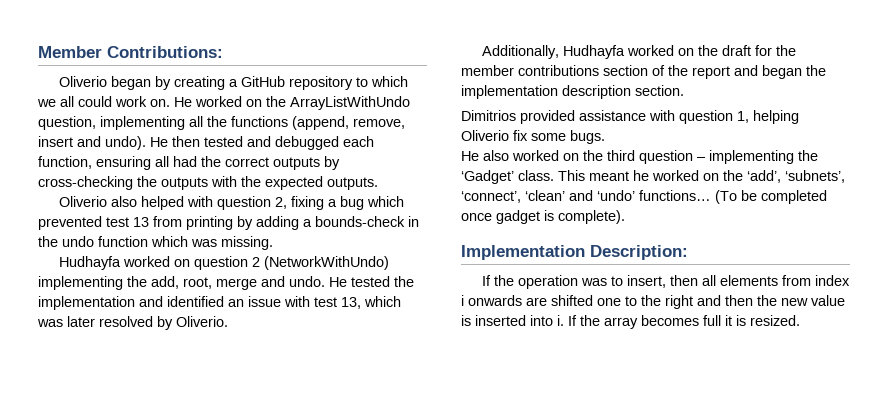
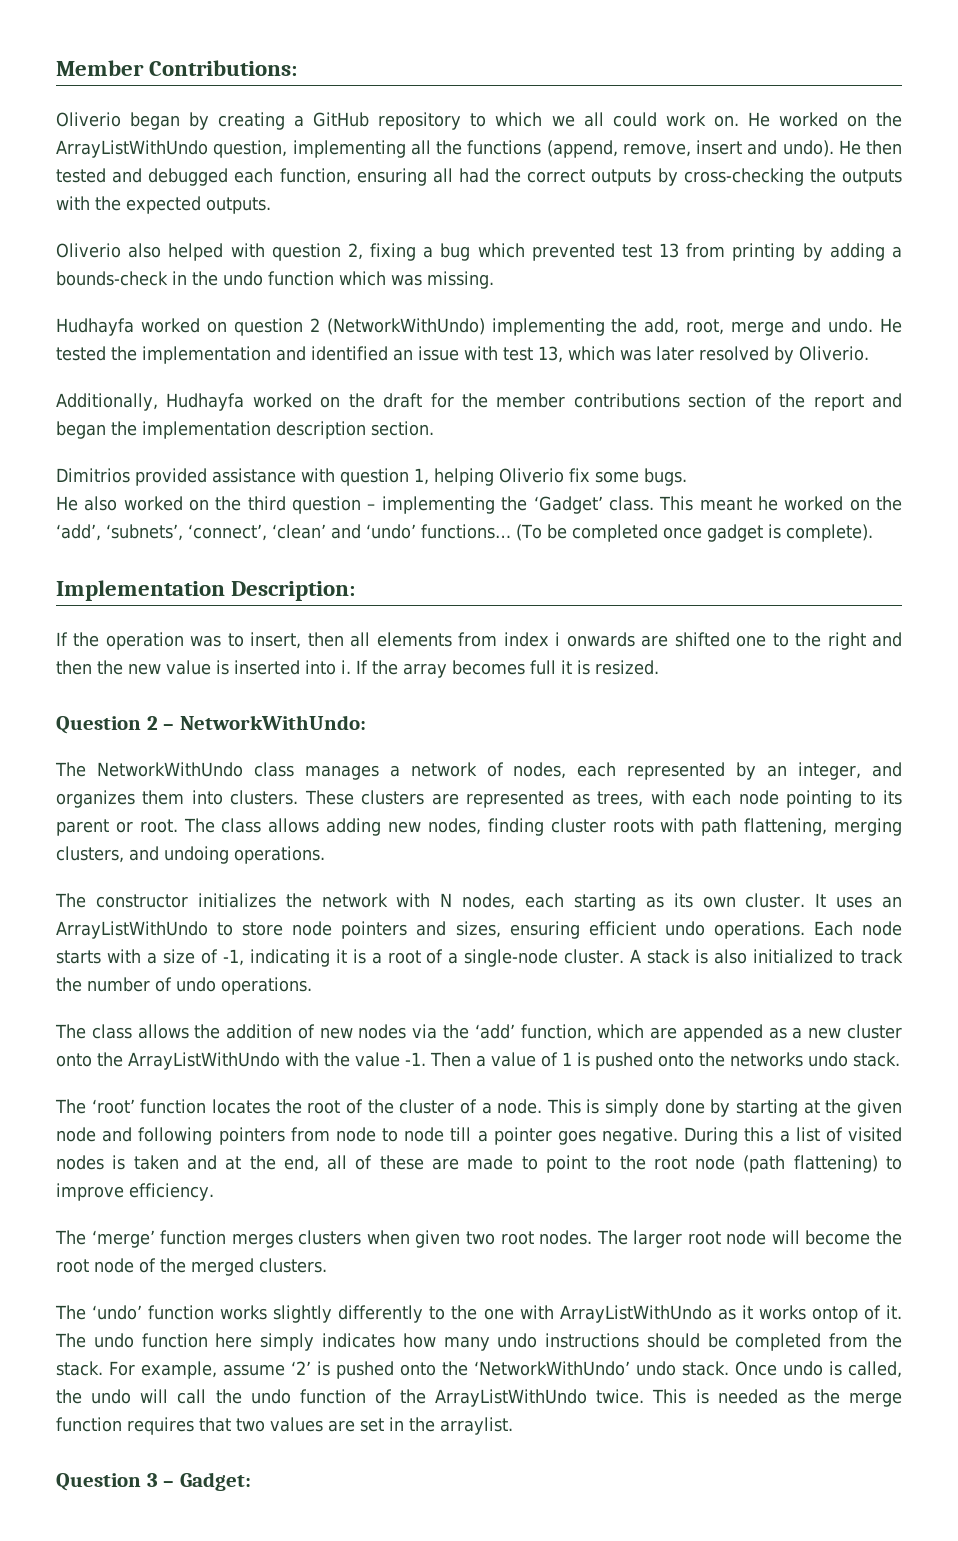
+ Question 2 – NetworkWithUndo:
+ The NetworkWithUndo class manages a network of nodes, each represented by an integer, and organizes them into clusters. These clusters are represented as trees, with each node pointing to its parent or root. The class allows adding new nodes, finding cluster roots with path flattening, merging clusters, and undoing operations.
+ The constructor initializes the network with N nodes, each starting as its own cluster. It uses an ArrayListWithUndo to store node pointers and sizes, ensuring efficient undo operations. Each node starts with a size of -1, indicating it is a root of a single-node cluster. A stack is also initialized to track the number of undo operations.
+ The class allows the addition of new nodes via the ‘add’ function, which are appended as a new cluster onto the ArrayListWithUndo with the value -1. Then a value of 1 is pushed onto the networks undo stack.
+ The ‘root’ function locates the root of the cluster of a node. This is simply done by starting at the given node and following pointers from node to node till a pointer goes negative. During this a list of visited nodes is taken and at the end, all of these are made to point to the root node (path flattening) to improve efficiency.
+ The ‘merge’ function merges clusters when given two root nodes. The larger root node will become the root node of the merged clusters.
+ The ‘undo’ function works slightly differently to the one with ArrayListWithUndo as it works ontop of it. The undo function here simply indicates how many undo instructions should be completed from the stack. For example, assume ‘2’ is pushed onto the ‘NetworkWithUndo’ undo stack. Once undo is called, the undo will call the undo function of the ArrayListWithUndo twice. This is needed as the merge function requires that two values are set in the arraylist.
+ Question 3 – Gadget:

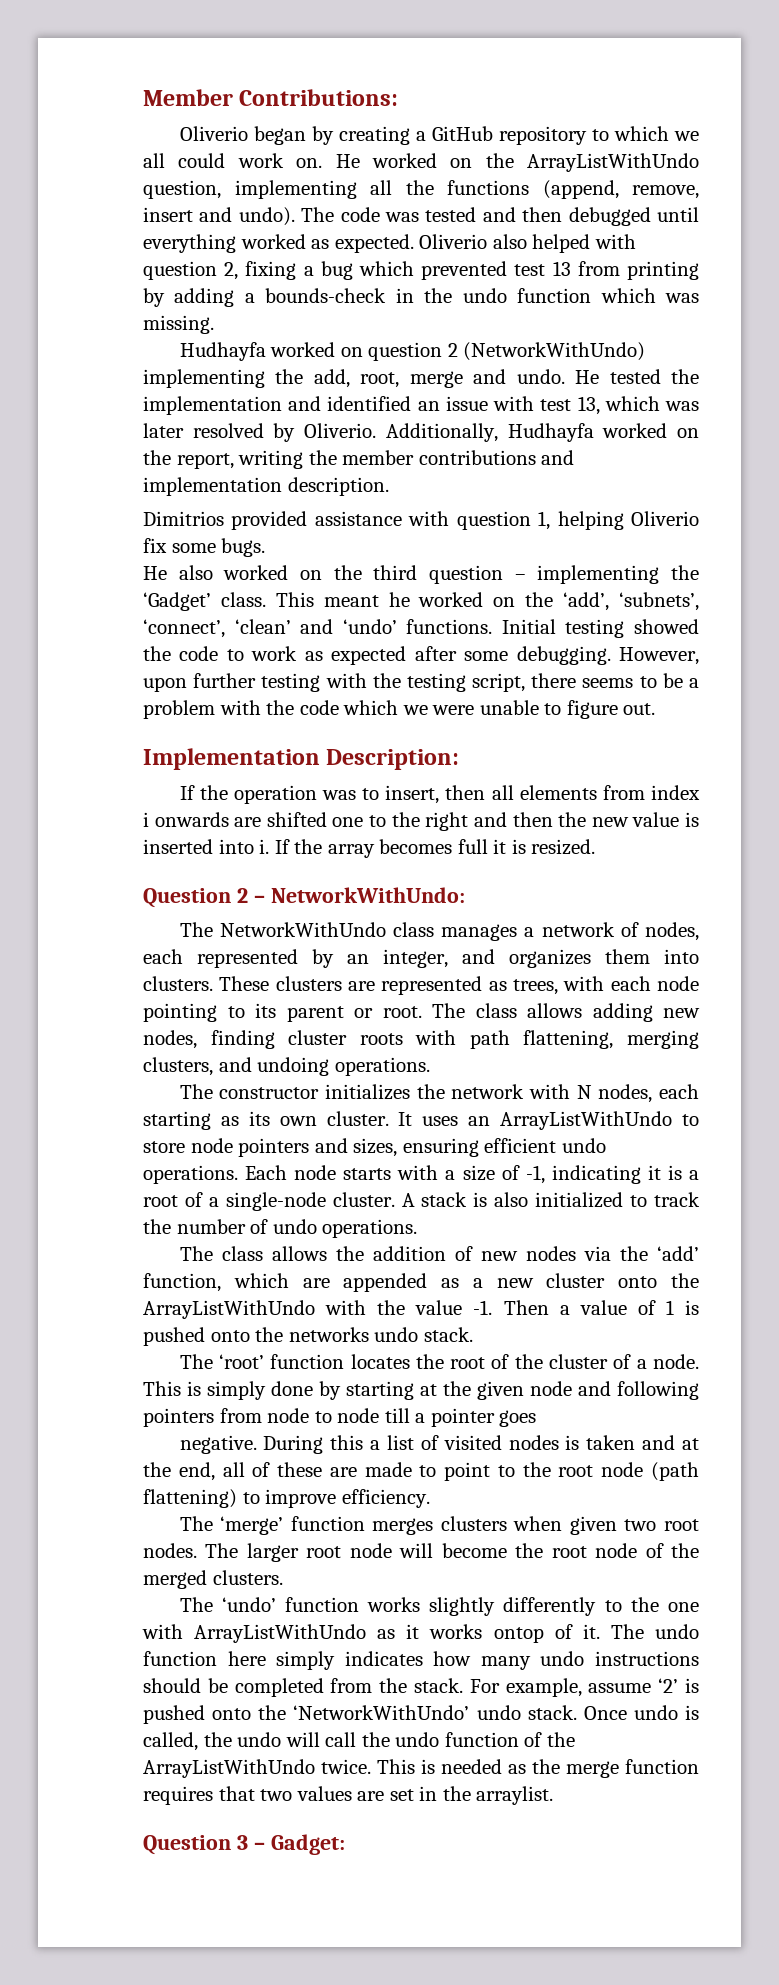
- He then tested and debugged each function, ensuring all had the correct outputs by cross-checking the outputs with the expected outputs.
- Oliverio also helped with question 2, fixing a bug which prevented test 13 from printing by adding a bounds-check in the undo function which was missing.
+ The code was tested and then debugged until everything worked as expected. Oliverio also helped with question 2, fixing a bug which prevented test 13 from printing by adding a bounds-check in the undo function which was missing.
- He tested the implementation and identified an issue with test 13, which was later resolved by Oliverio.
- Additionally, Hudhayfa worked on the draft for the member contributions section of the report and began the implementation description section.
+ He tested the implementation and identified an issue with test 13, which was later resolved by Oliverio. Additionally, Hudhayfa worked on the report, writing the member contributions and implementation description.
- This meant he worked on the ‘add’, ‘subnets’, ‘connect’, ‘clean’ and ‘undo’ functions… (To be completed once gadget is complete).
+ This meant he worked on the ‘add’, ‘subnets’, ‘connect’, ‘clean’ and ‘undo’ functions. Initial testing showed the code to work as expected after some debugging. However, upon further testing with the testing script, there seems to be a problem with the code which we were unable to figure out.
- This is simply done by starting at the given node and following pointers from node to node till a pointer goes negative.
+ This is simply done by starting at the given node and following pointers from node to node till a pointer goes
+ negative.

